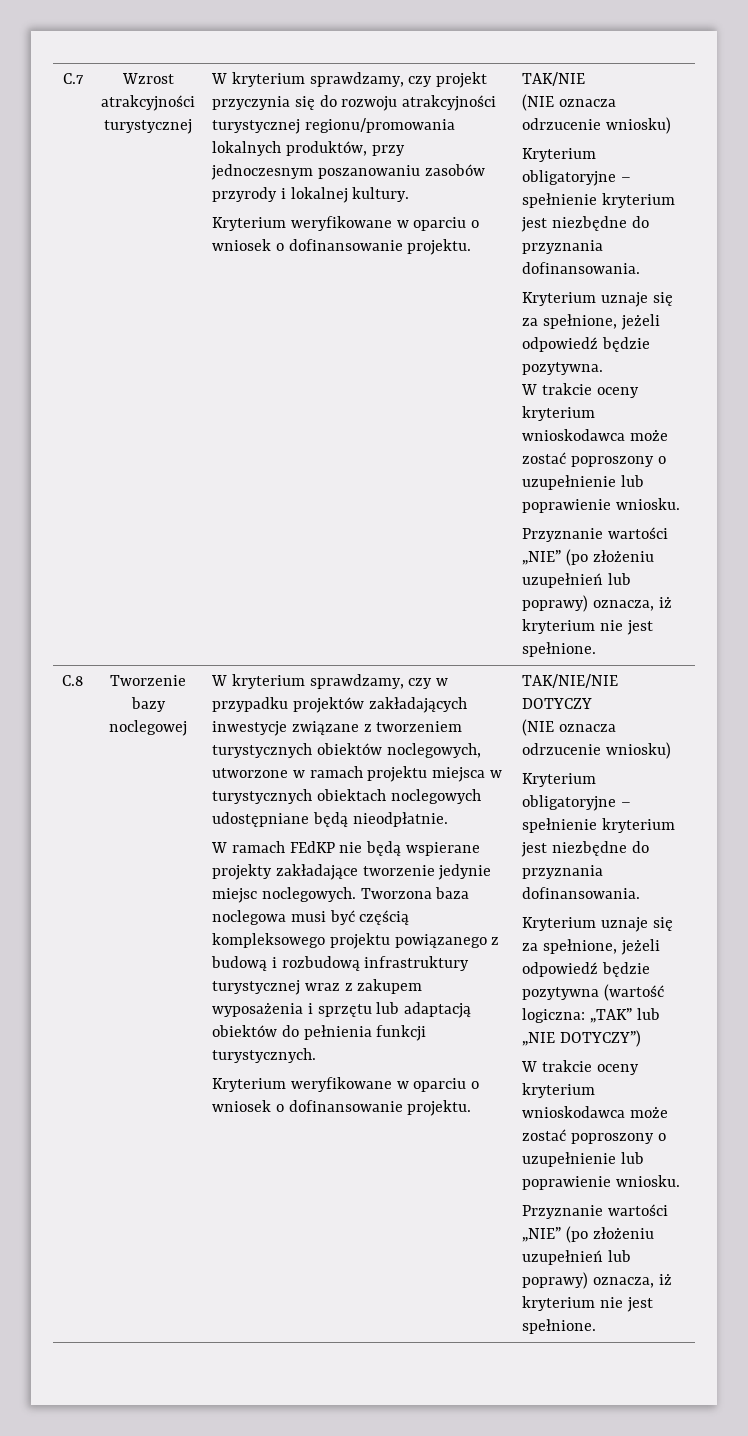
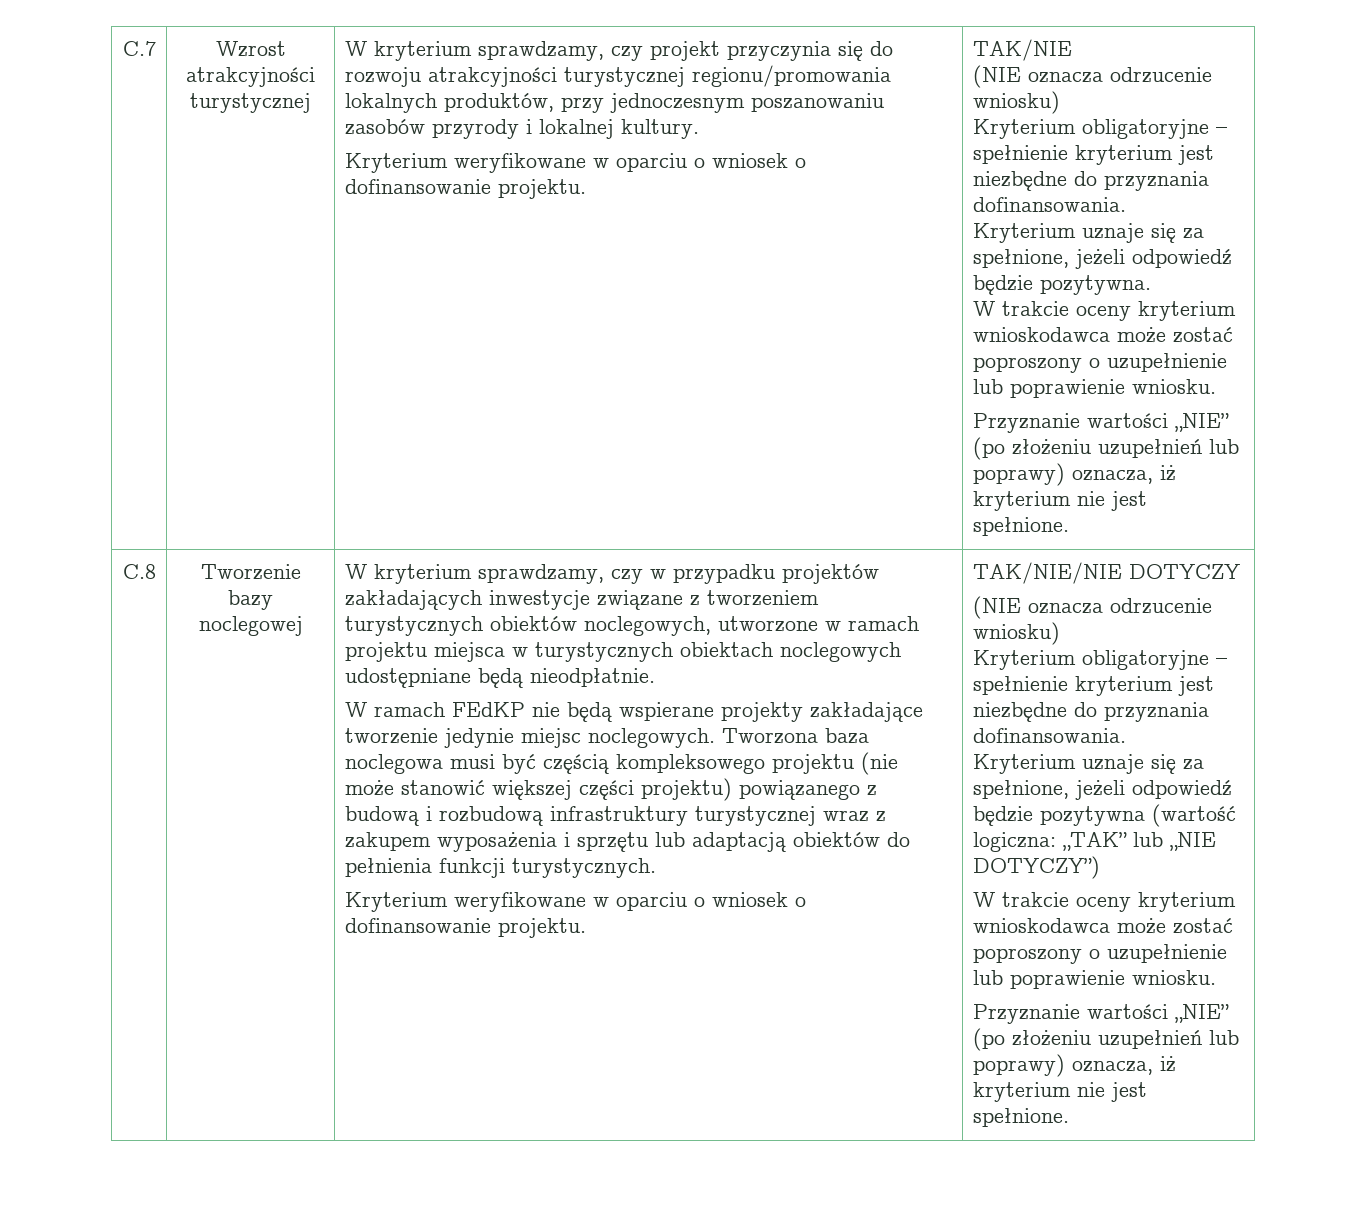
- Tworzona baza noclegowa musi być częścią kompleksowego projektu powiązanego z budową i rozbudową infrastruktury turystycznej wraz z zakupem wyposażenia i sprzętu lub adaptacją obiektów do pełnienia funkcji turystycznych.
+ Tworzona baza noclegowa musi być częścią kompleksowego projektu (nie może stanowić większej części projektu) powiązanego z budową i rozbudową infrastruktury turystycznej wraz z zakupem wyposażenia i sprzętu lub adaptacją obiektów do pełnienia funkcji turystycznych.

